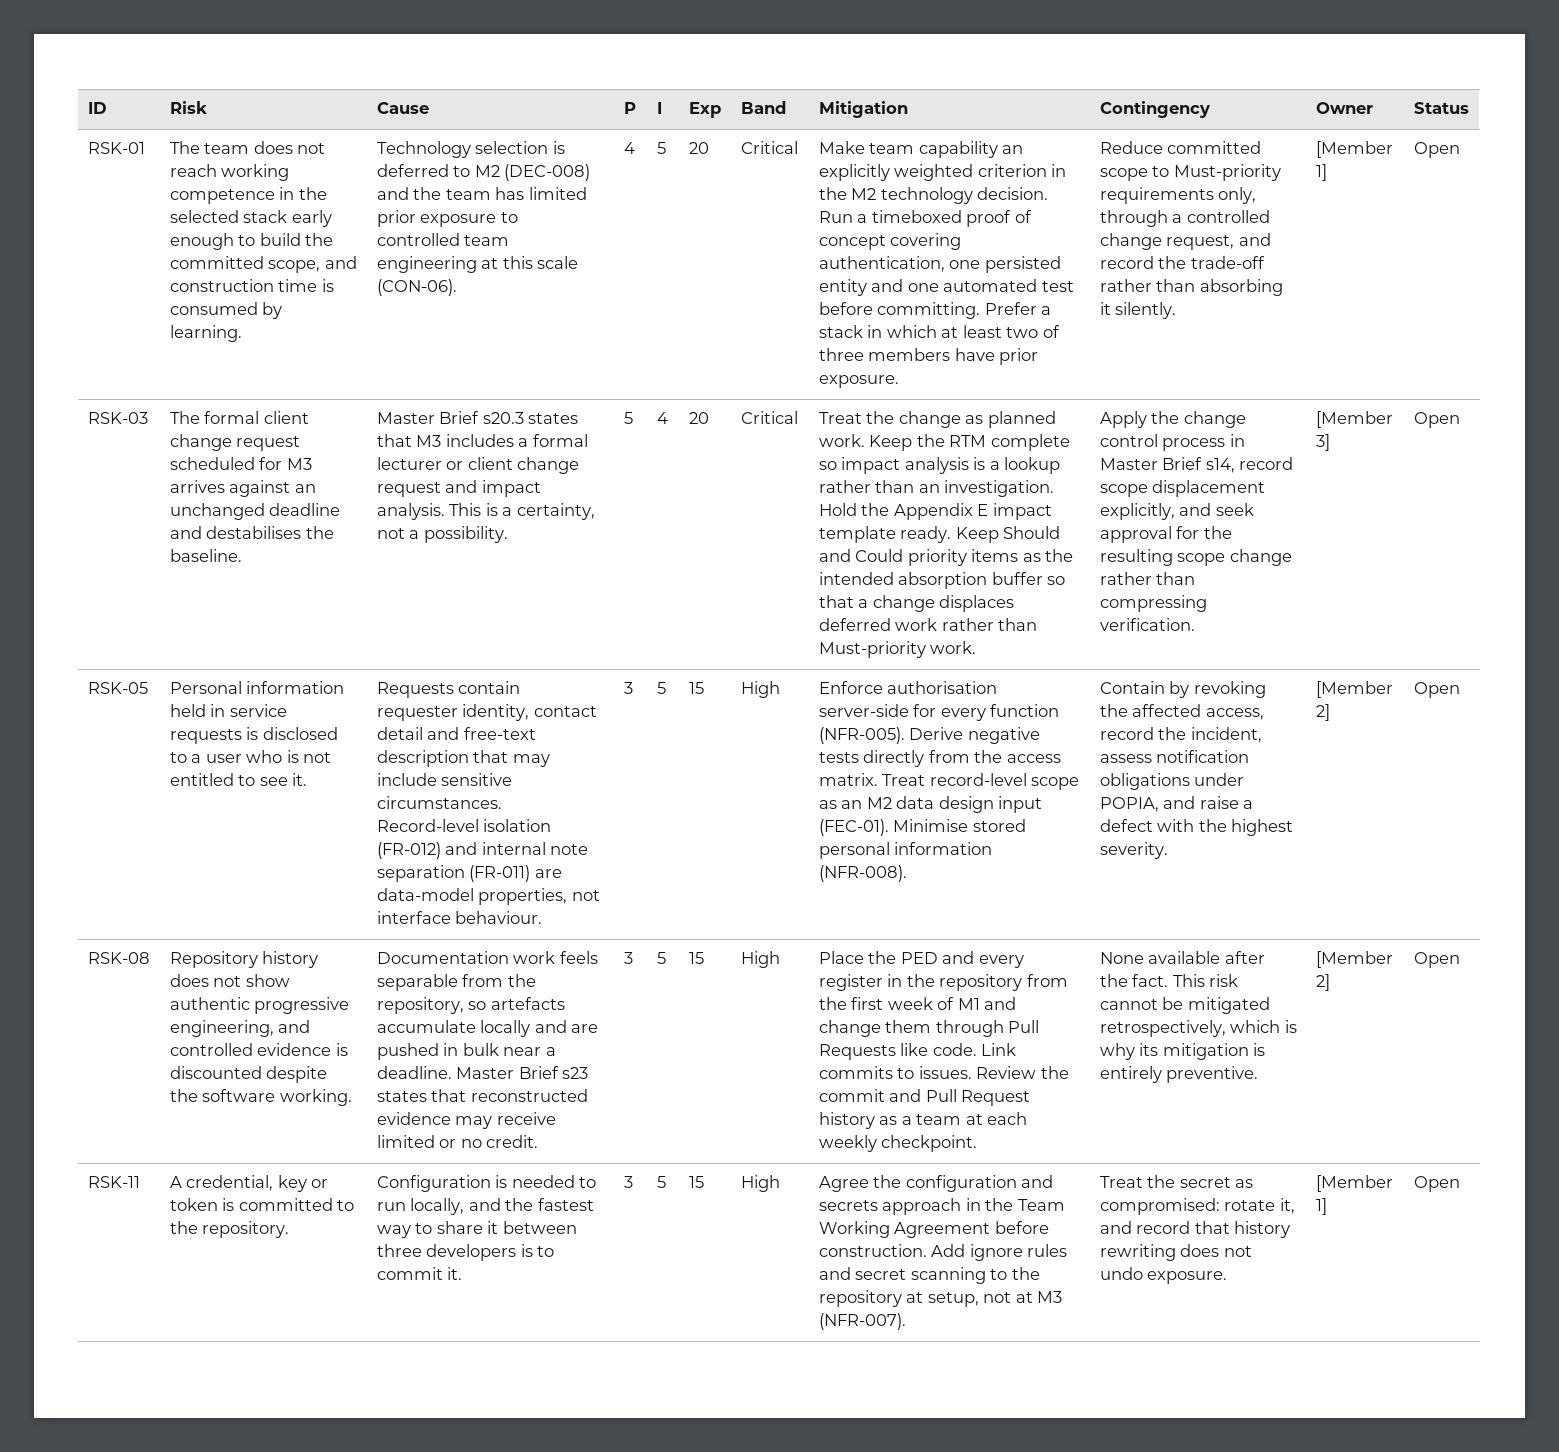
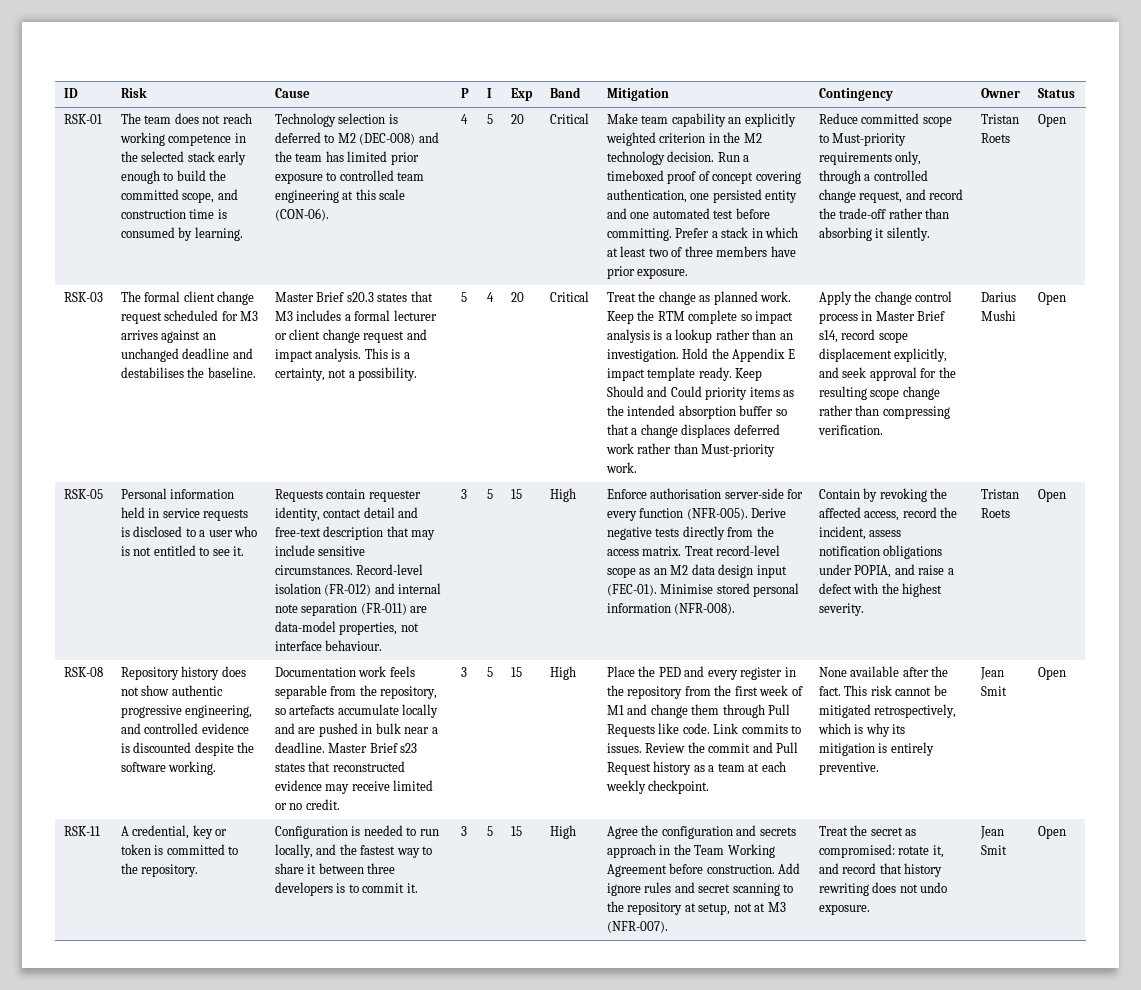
- Reduce committed scope to Must-priority requirements only, through a controlled change request, and record the trade-off rather than absorbing it silently. | [Member 1]
+ Reduce committed scope to Must-priority requirements only, through a controlled change request, and record the trade-off rather than absorbing it silently. | Tristan Roets
- [Member 3]
+ Darius Mushi
- Contain by revoking the affected access, record the incident, assess notification obligations under POPIA, and raise a defect with the highest severity. | [Member 2]
+ Contain by revoking the affected access, record the incident, assess notification obligations under POPIA, and raise a defect with the highest severity. | Tristan Roets
- This risk cannot be mitigated retrospectively, which is why its mitigation is entirely preventive. | [Member 2]
+ This risk cannot be mitigated retrospectively, which is why its mitigation is entirely preventive. | Jean Smit
- Treat the secret as compromised: rotate it, and record that history rewriting does not undo exposure. | [Member 1]
+ Treat the secret as compromised: rotate it, and record that history rewriting does not undo exposure. | Jean Smit

